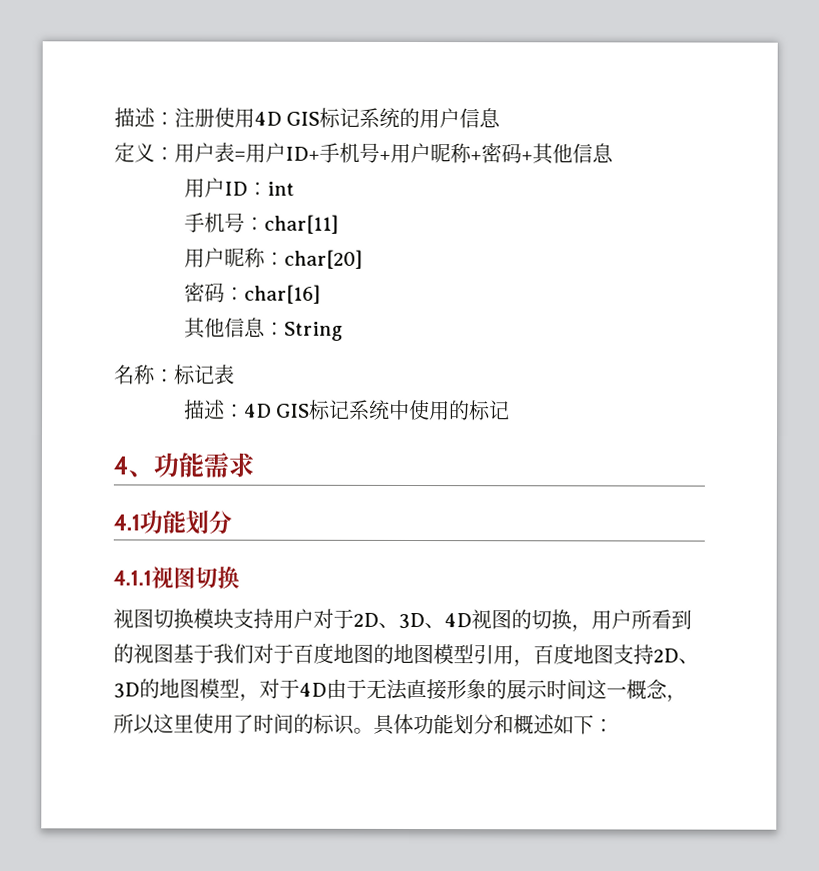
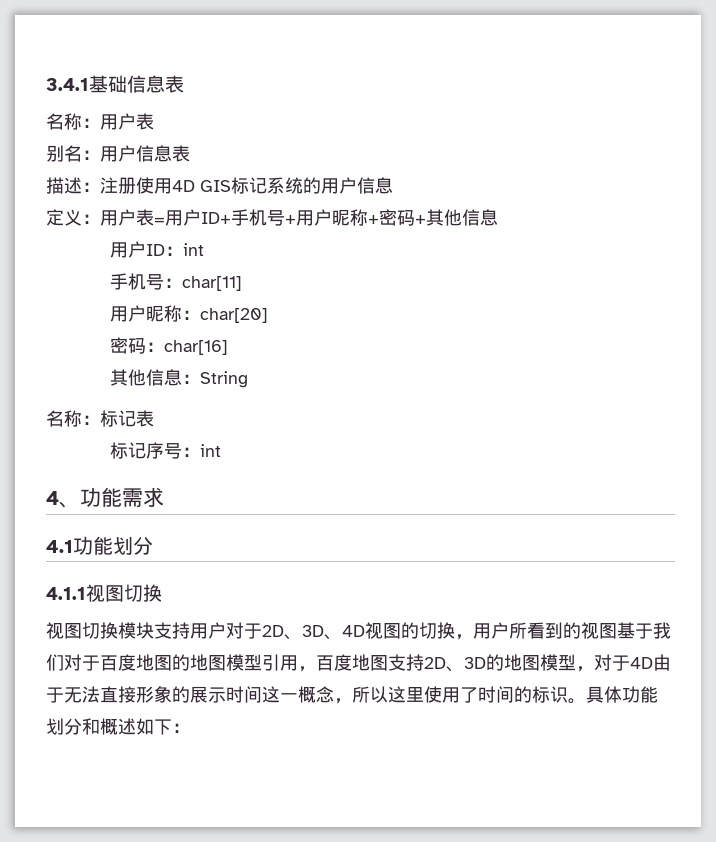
+ 3.4.1基础信息表
+ 名称：用户表
+ 别名：用户信息表
- 描述：4D GIS标记系统中使用的标记
+ 标记序号：int

